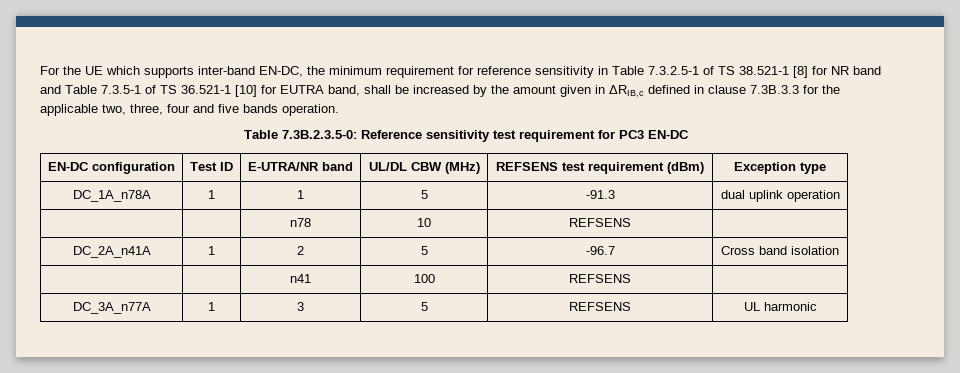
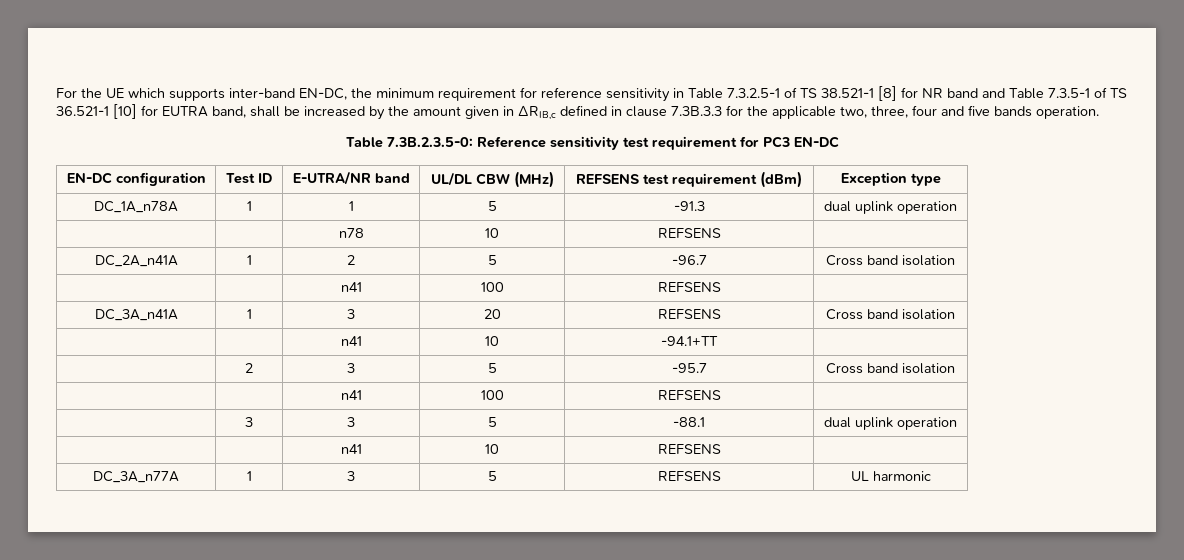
+ DC_3A_n41A | 1 | 3 | 20 | REFSENS | Cross band isolation
+ | | n41 | 10 | -94.1+TT |
+ | 2 | 3 | 5 | -95.7 | Cross band isolation
+ | | n41 | 100 | REFSENS |
+ | 3 | 3 | 5 | -88.1 | dual uplink operation
+ | | n41 | 10 | REFSENS |

